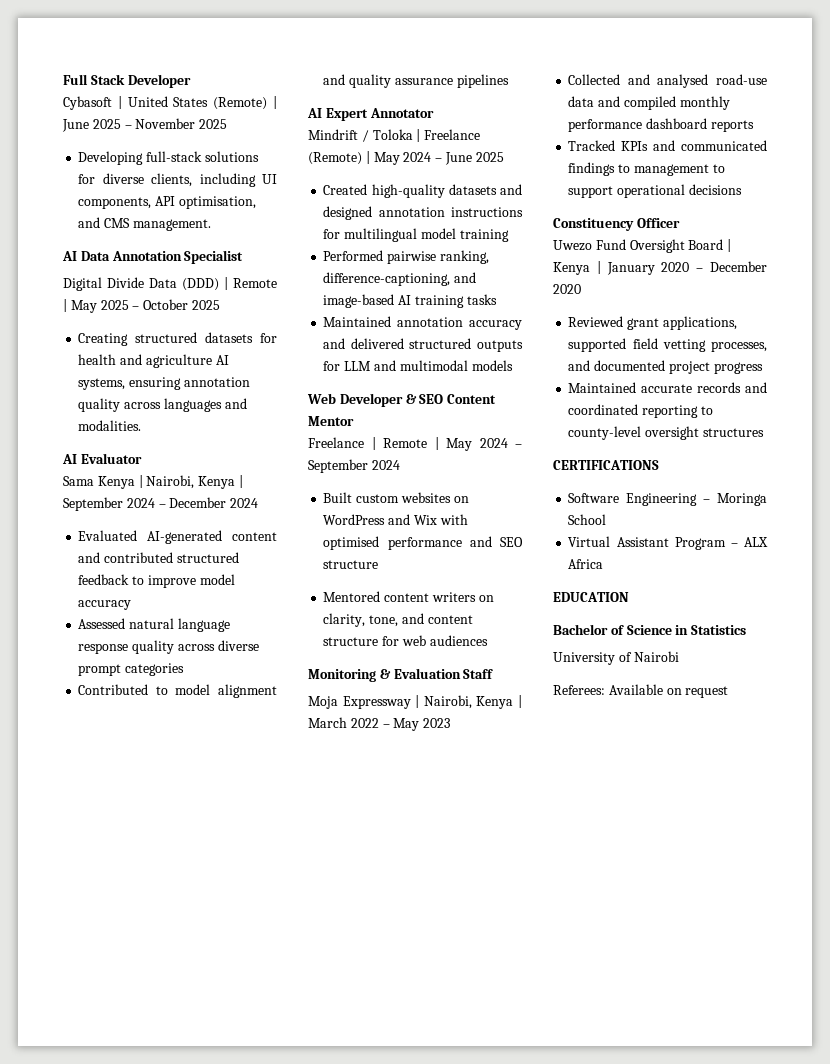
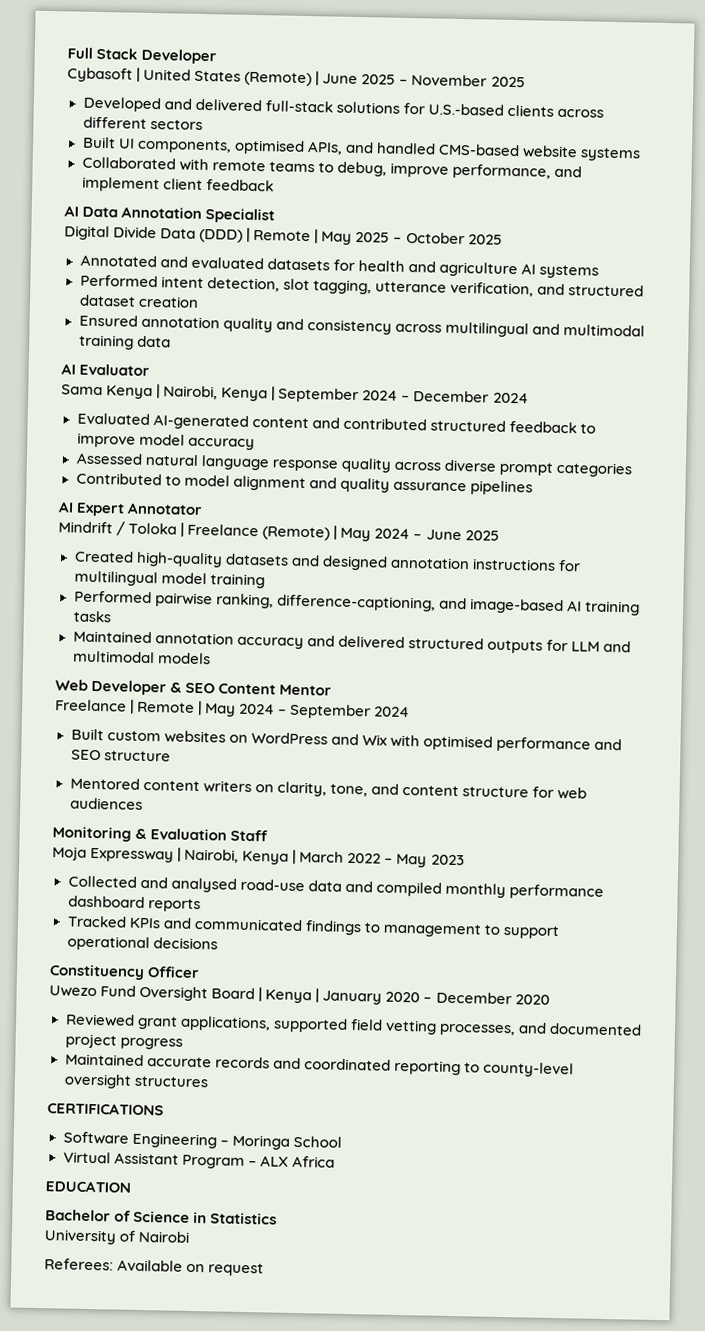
- Developing full-stack solutions for diverse clients, including UI components, API optimisation, and CMS management.
+ Developed and delivered full-stack solutions for U.S.-based clients across different sectors
+ Built UI components, optimised APIs, and handled CMS-based website systems
+ Collaborated with remote teams to debug, improve performance, and implement client feedback
- Creating structured datasets for health and agriculture AI systems, ensuring annotation quality across languages and modalities.
+ Annotated and evaluated datasets for health and agriculture AI systems
+ Performed intent detection, slot tagging, utterance verification, and structured dataset creation
+ Ensured annotation quality and consistency across multilingual and multimodal training data

